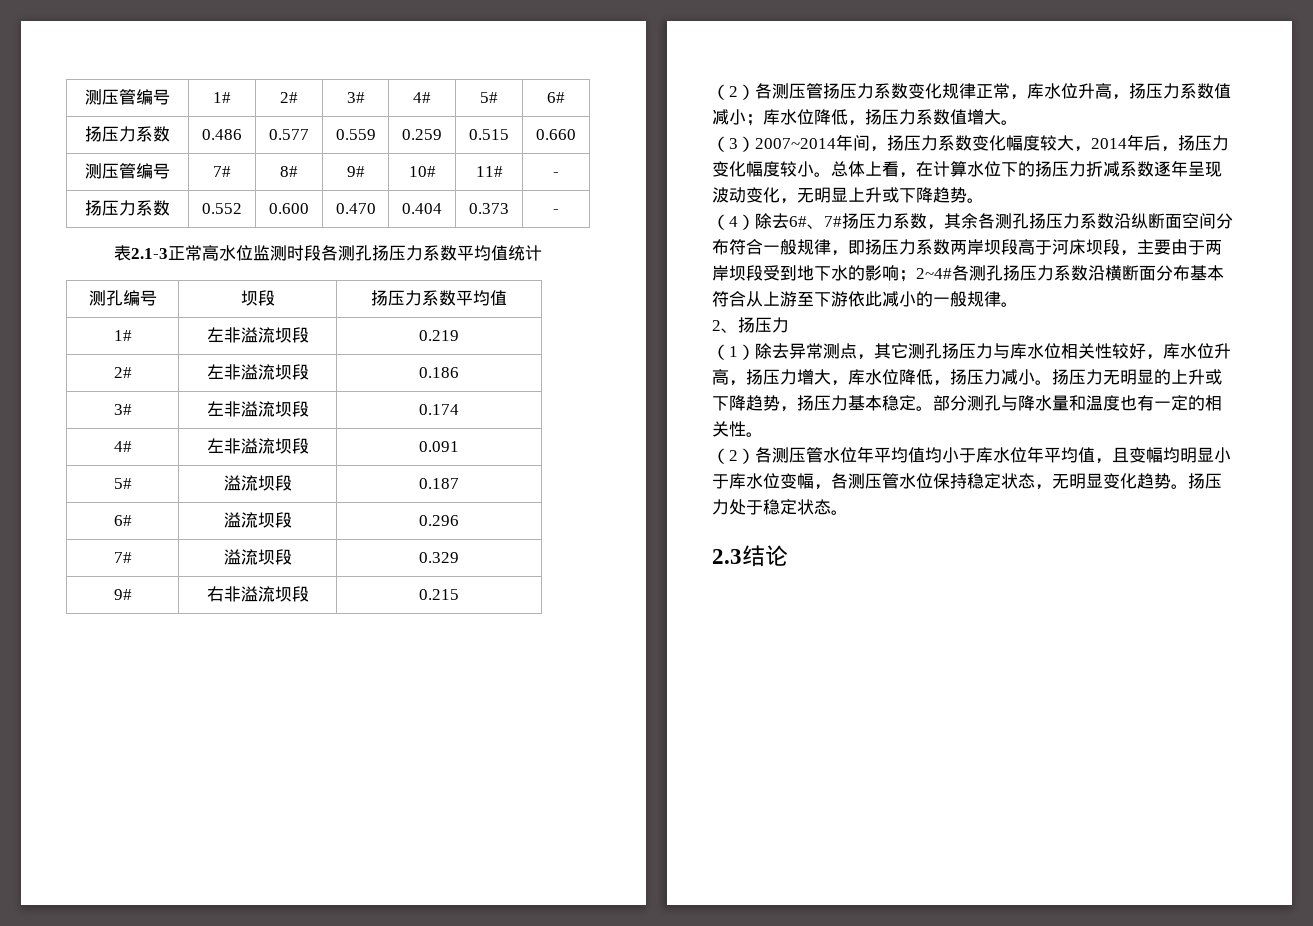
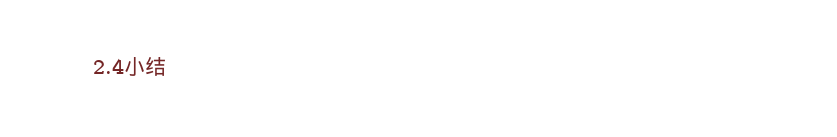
- 测压管编号 | 1# | 2# | 3# | 4# | 5# | 6#
- 扬压力系数 | 0.486 | 0.577 | 0.559 | 0.259 | 0.515 | 0.660
- 测压管编号 | 7# | 8# | 9# | 10# | 11# | -
- 扬压力系数 | 0.552 | 0.600 | 0.470 | 0.404 | 0.373 | -
- 表2.1-3正常高水位监测时段各测孔扬压力系数平均值统计
- 测孔编号 | 坝段 | 扬压力系数平均值
- 1# | 左非溢流坝段 | 0.219
- 2# | 左非溢流坝段 | 0.186
- 3# | 左非溢流坝段 | 0.174
- 4# | 左非溢流坝段 | 0.091
- 5# | 溢流坝段 | 0.187
- 6# | 溢流坝段 | 0.296
- 7# | 溢流坝段 | 0.329
- 9# | 右非溢流坝段 | 0.215
- （2）各测压管扬压力系数变化规律正常，库水位升高，扬压力系数值减小；库水位降低，扬压力系数值增大。
- （3）2007~2014年间，扬压力系数变化幅度较大，2014年后，扬压力变化幅度较小。总体上看，在计算水位下的扬压力折减系数逐年呈现波动变化，无明显上升或下降趋势。
- （4）除去6#、7#扬压力系数，其余各测孔扬压力系数沿纵断面空间分布符合一般规律，即扬压力系数两岸坝段高于河床坝段，主要由于两岸坝段受到地下水的影响；2~4#各测孔扬压力系数沿横断面分布基本符合从上游至下游依此减小的一般规律。
- 2、扬压力
- （1）除去异常测点，其它测孔扬压力与库水位相关性较好，库水位升高，扬压力增大，库水位降低，扬压力减小。扬压力无明显的上升或下降趋势，扬压力基本稳定。部分测孔与降水量和温度也有一定的相关性。
- （2）各测压管水位年平均值均小于库水位年平均值，且变幅均明显小于库水位变幅，各测压管水位保持稳定状态，无明显变化趋势。扬压力处于稳定状态。
- 2.3结论
+ 2.4小结

